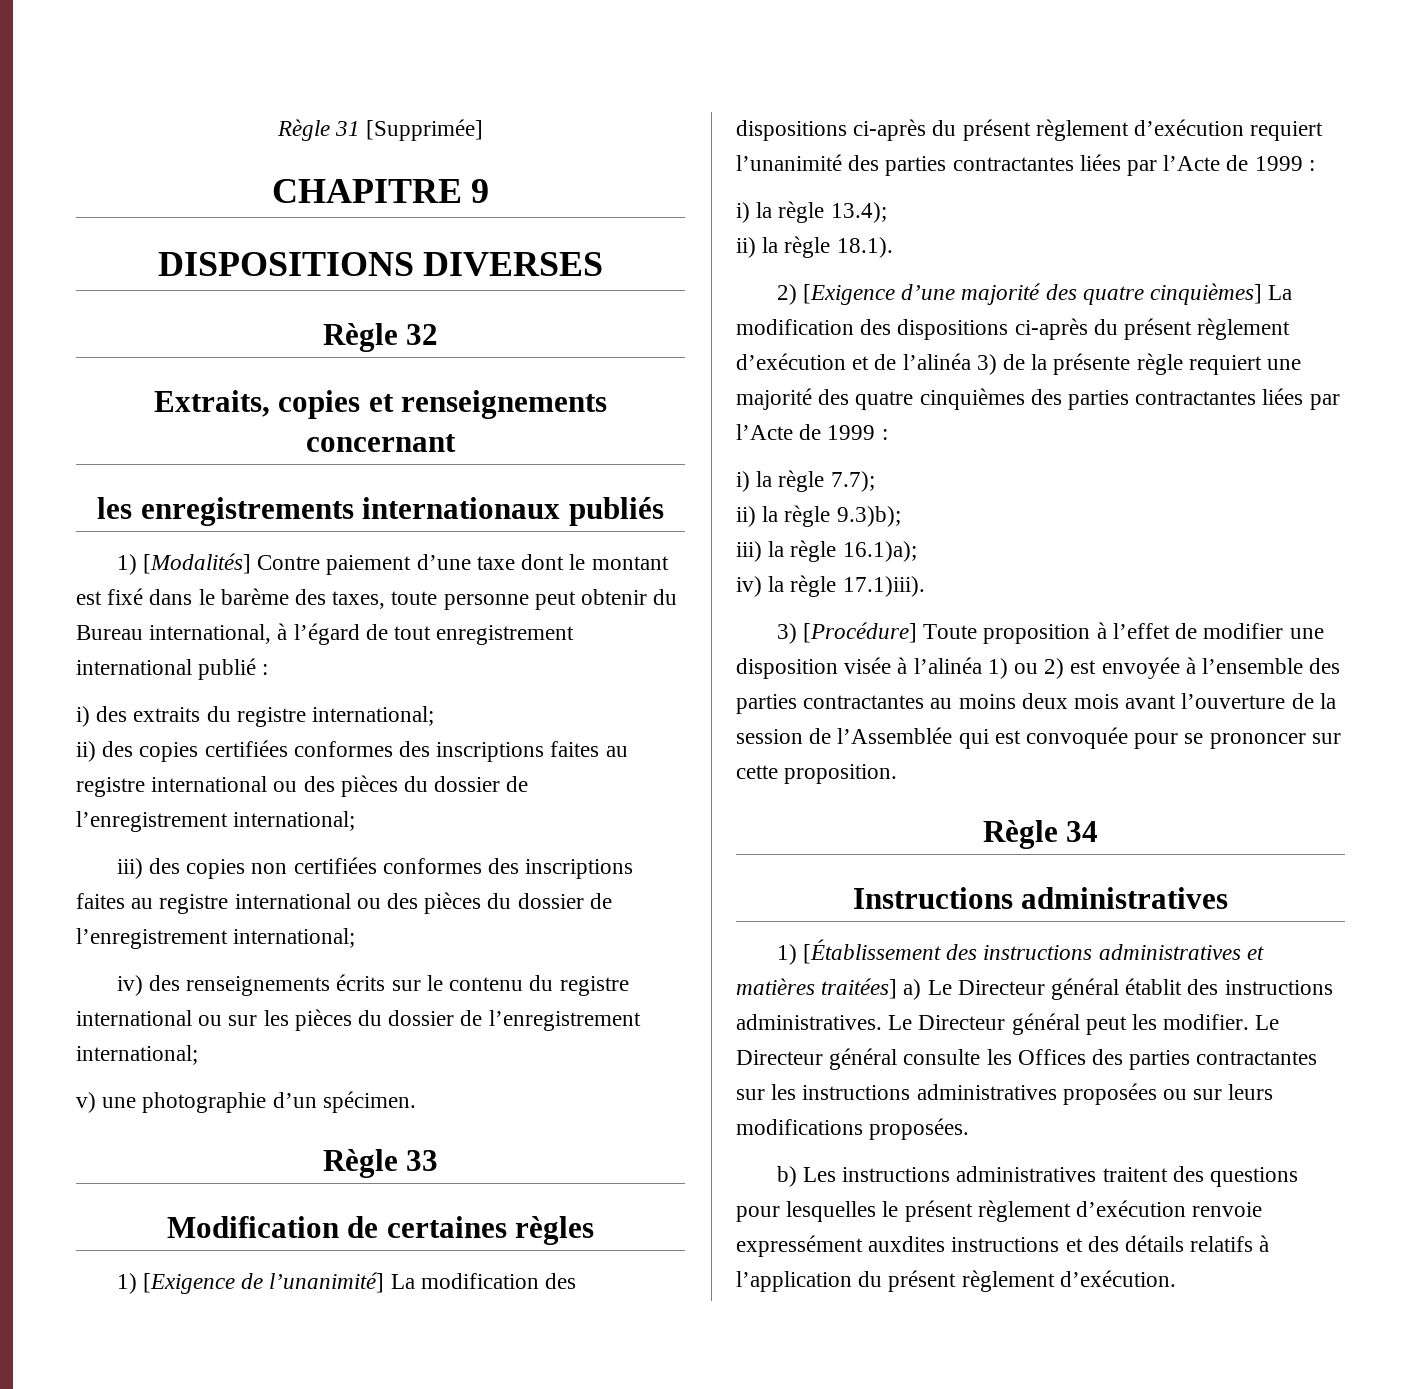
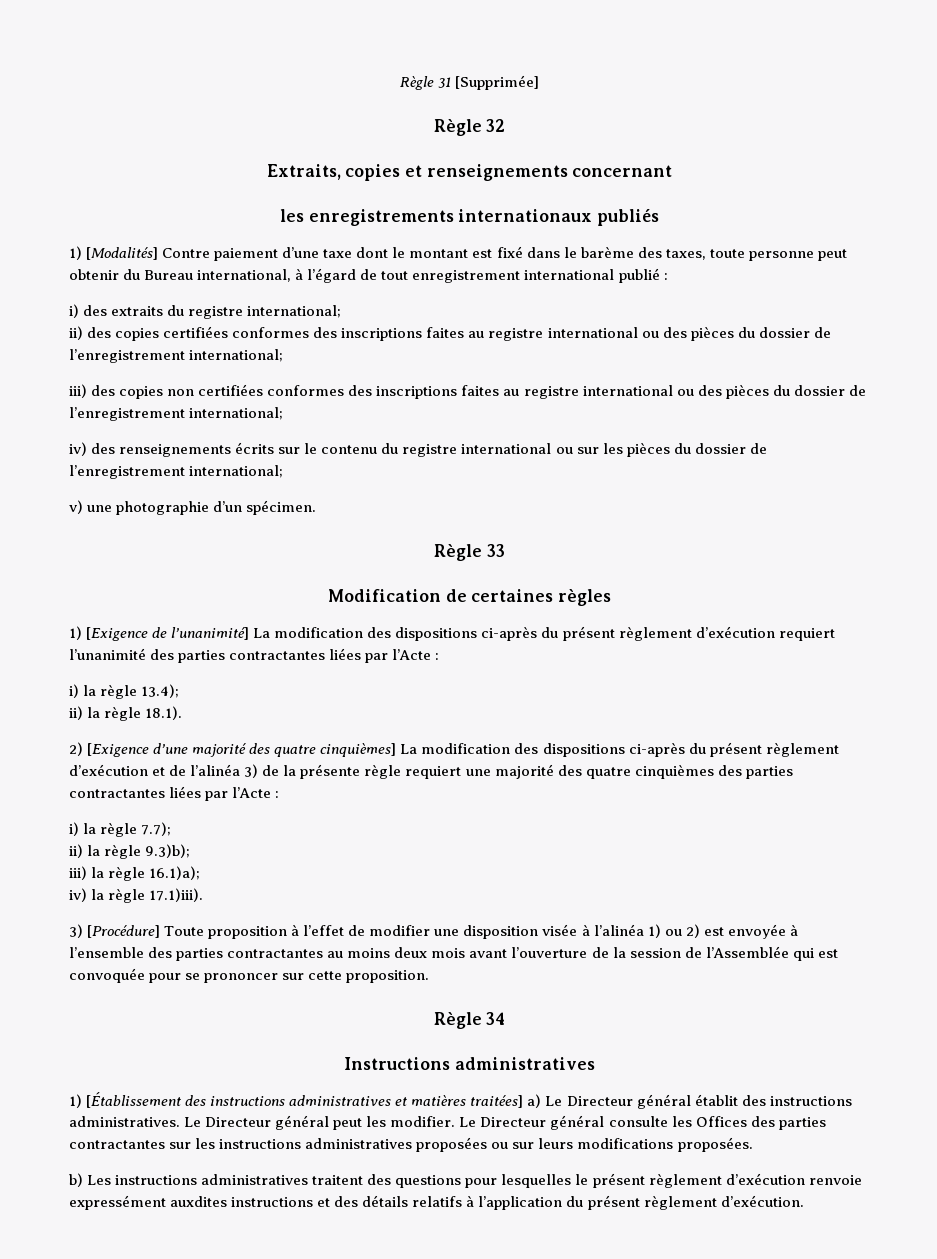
- CHAPITRE 9
- DISPOSITIONS DIVERSES
- 1) [Exigence de l’unanimité] La modification des dispositions ci-après du présent règlement d’exécution requiert l’unanimité des parties contractantes liées par l’Acte de 1999 :
+ 1) [Exigence de l’unanimité] La modification des dispositions ci-après du présent règlement d’exécution requiert l’unanimité des parties contractantes liées par l’Acte :
- 2) [Exigence d’une majorité des quatre cinquièmes] La modification des dispositions ci-après du présent règlement d’exécution et de l’alinéa 3) de la présente règle requiert une majorité des quatre cinquièmes des parties contractantes liées par l’Acte de 1999 :
+ 2) [Exigence d’une majorité des quatre cinquièmes] La modification des dispositions ci-après du présent règlement d’exécution et de l’alinéa 3) de la présente règle requiert une majorité des quatre cinquièmes des parties contractantes liées par l’Acte :

